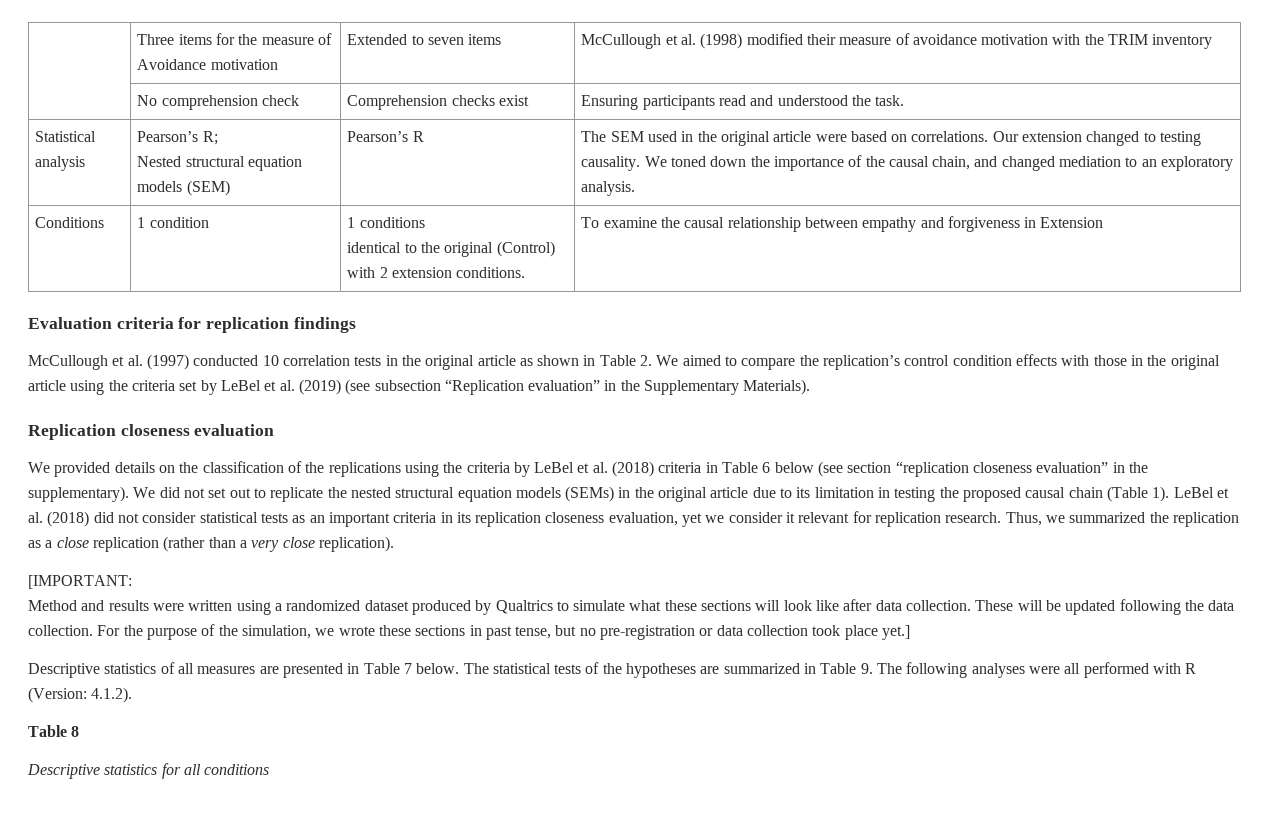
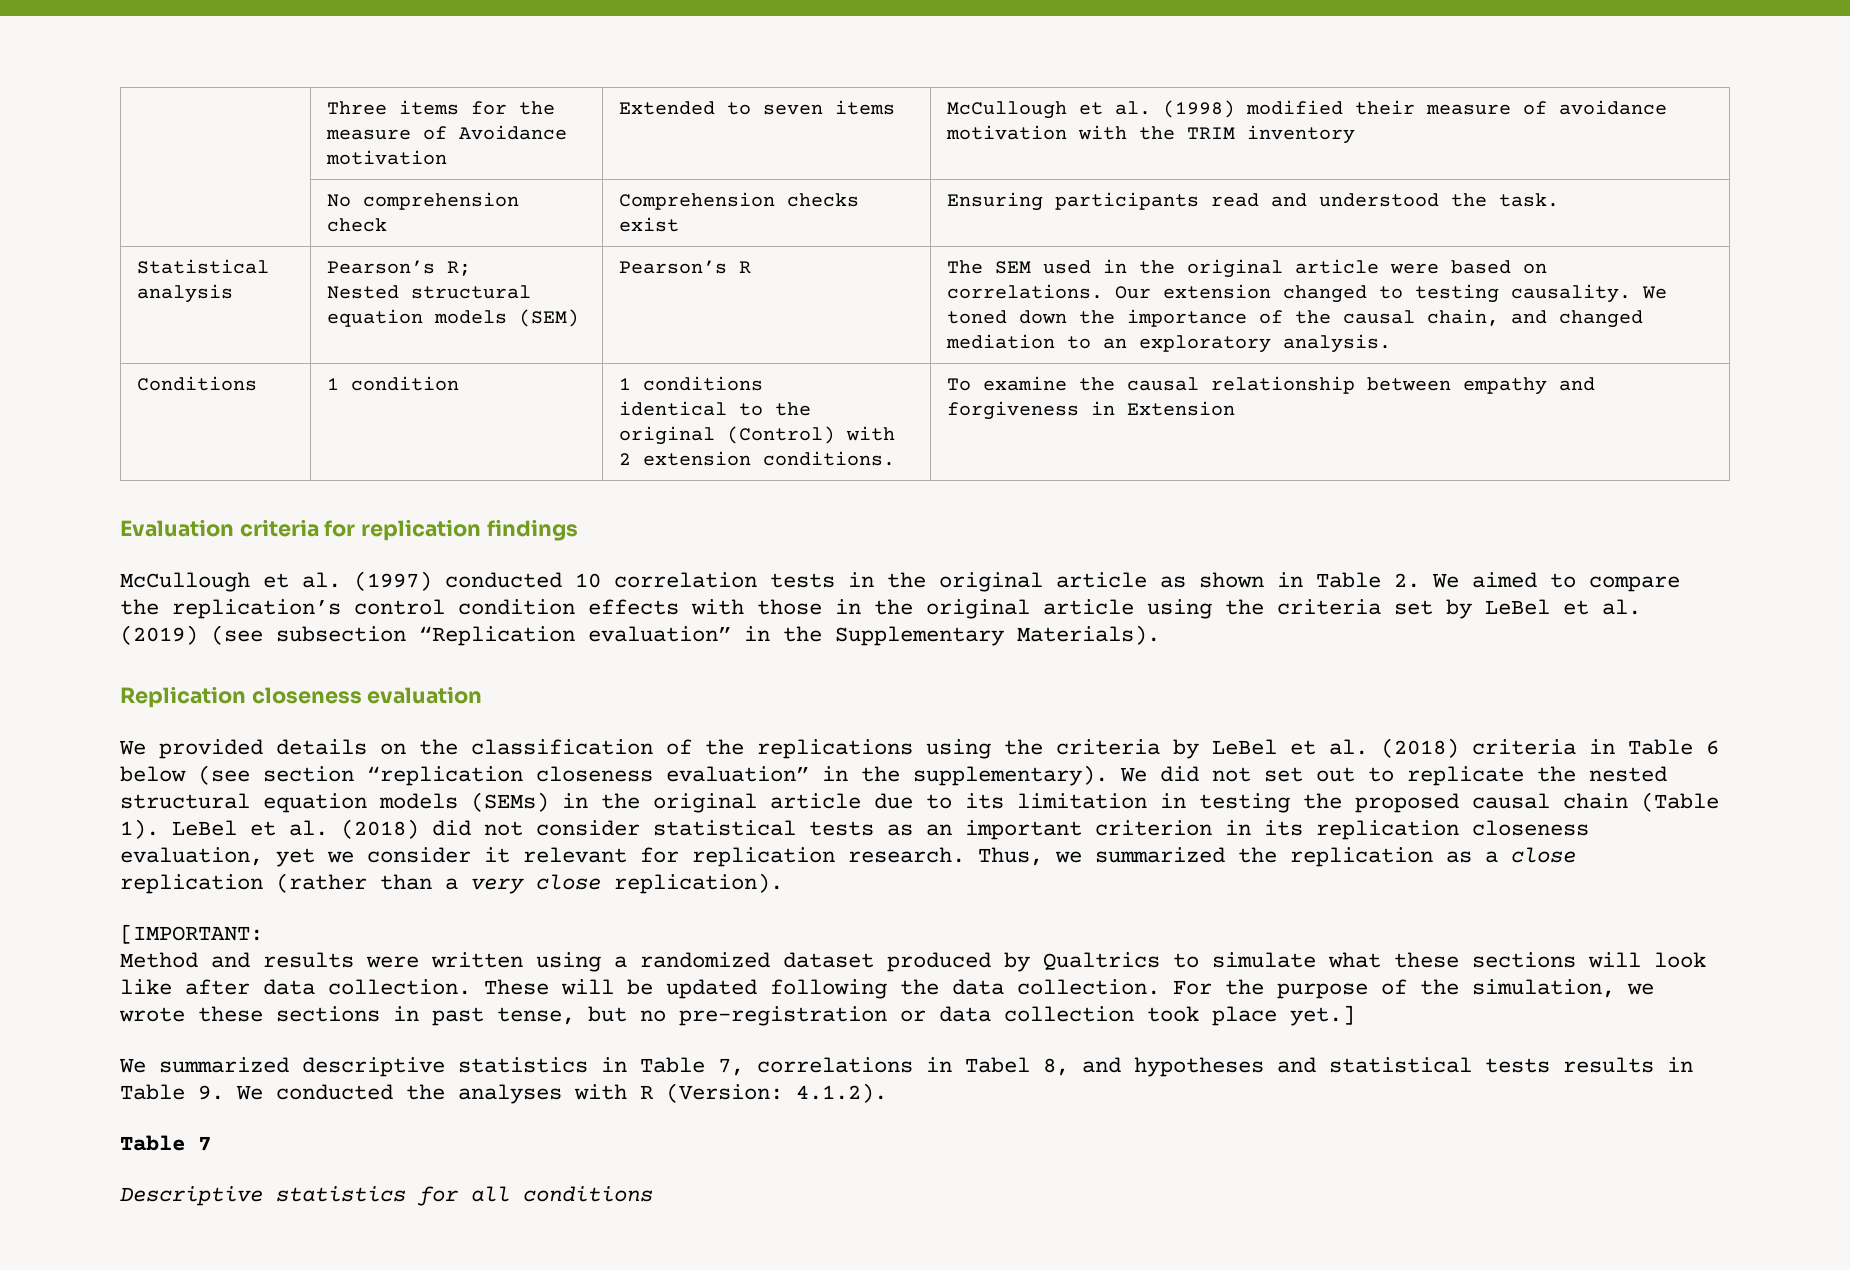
- LeBel et al. (2018) did not consider statistical tests as an important criteria in its replication closeness evaluation, yet we consider it relevant for replication research.
+ LeBel et al. (2018) did not consider statistical tests as an important criterion in its replication closeness evaluation, yet we consider it relevant for replication research.
- Descriptive statistics of all measures are presented in Table 7 below. The statistical tests of the hypotheses are summarized in Table 9. The following analyses were all performed with R (Version: 4.1.2).
+ We summarized descriptive statistics in Table 7, correlations in Tabel 8, and hypotheses and statistical tests results in Table 9. We conducted the analyses with R (Version: 4.1.2).
- Table 8
+ Table 7

